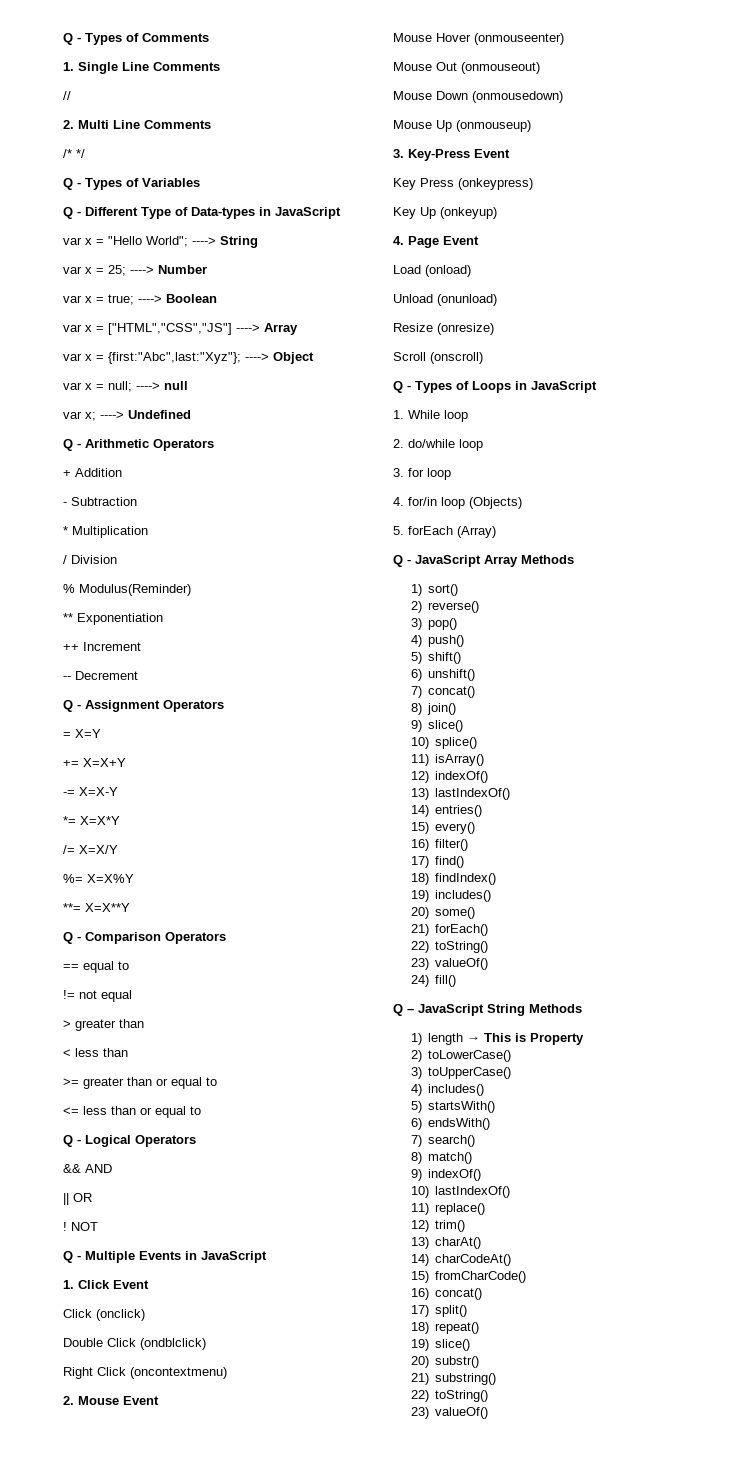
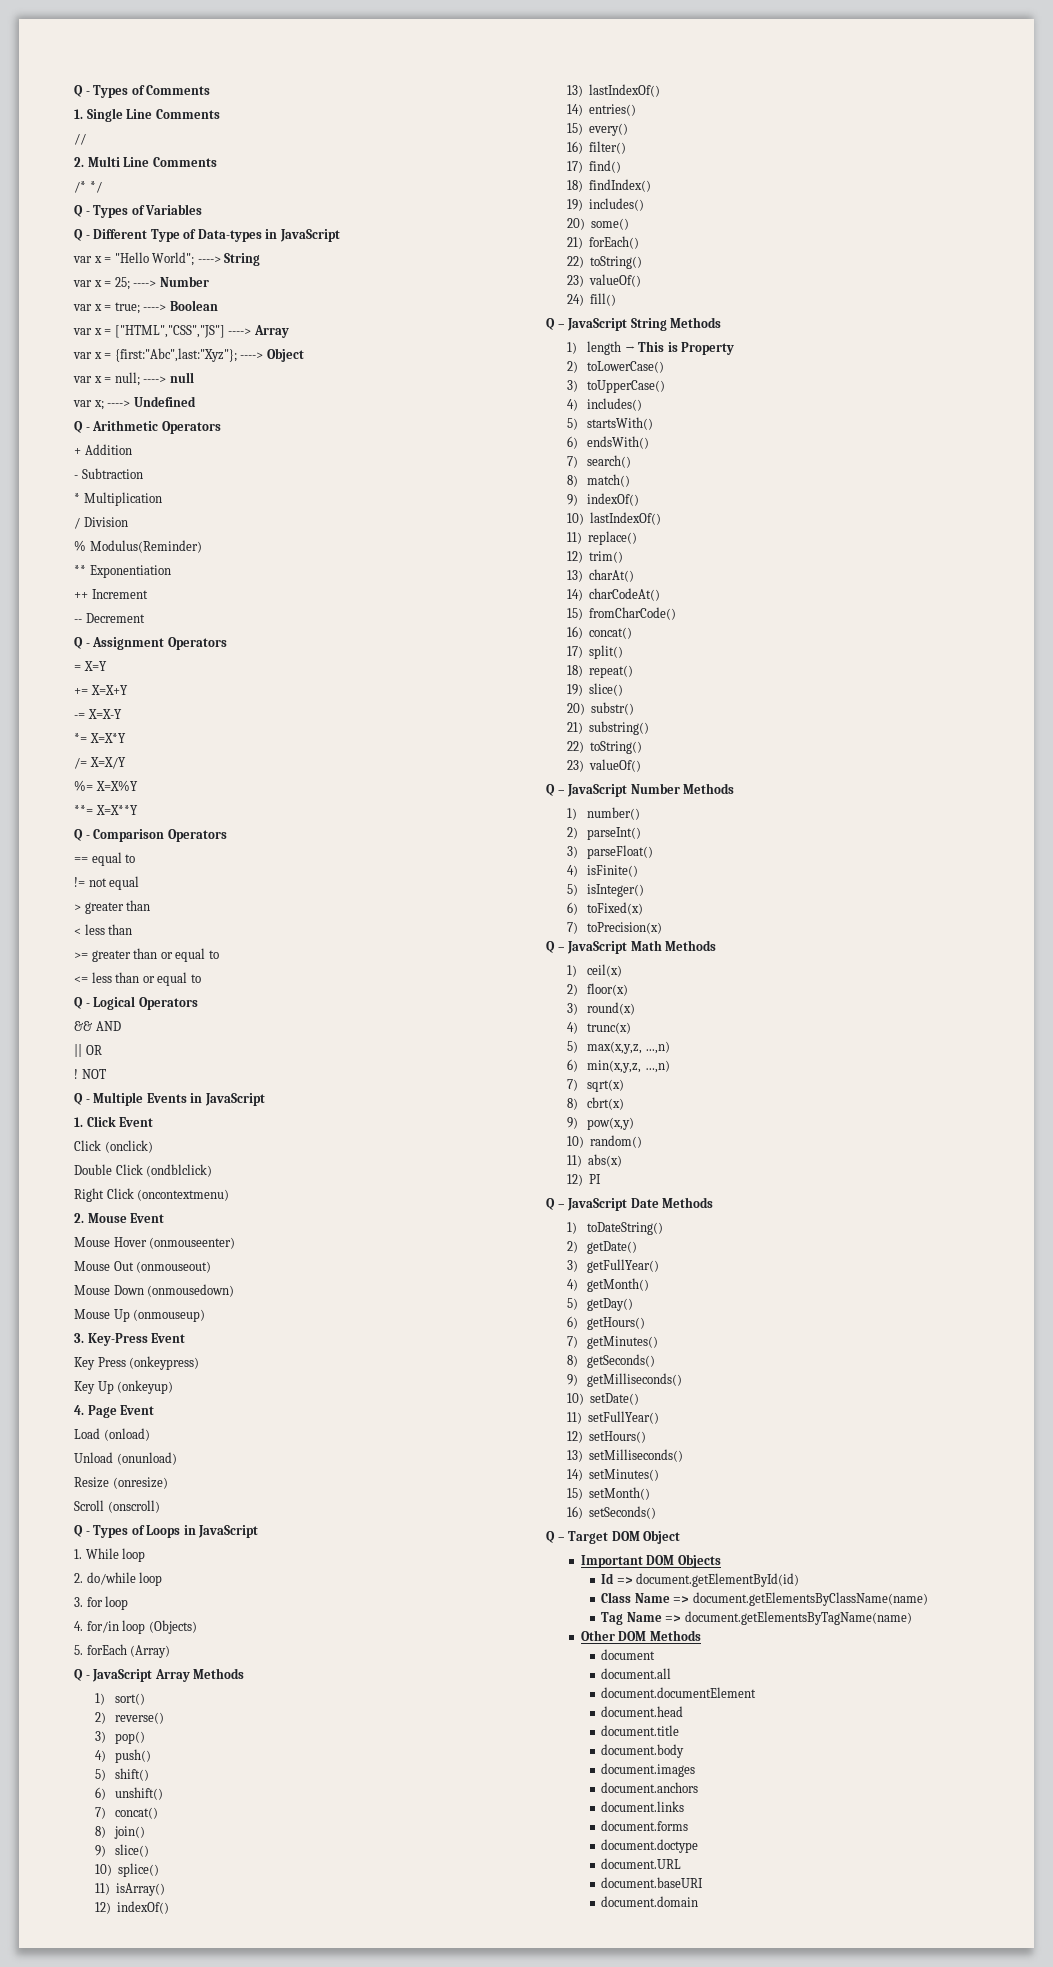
+ Q – JavaScript Number Methods
+ 1) number()
+ 2) parseInt()
+ 3) parseFloat()
+ 4) isFinite()
+ 5) isInteger()
+ 6) toFixed(x)
+ 7) toPrecision(x)
+ Q – JavaScript Math Methods
+ 1) ceil(x)
+ 2) floor(x)
+ 3) round(x)
+ 4) trunc(x)
+ 5) max(x,y,z, ...,n)
+ 6) min(x,y,z, …,n)
+ 7) sqrt(x)
+ 8) cbrt(x)
+ 9) pow(x,y)
+ 10) random()
+ 11) abs(x)
+ 12) PI
+ Q – JavaScript Date Methods
+ 1) toDateString()
+ 2) getDate()
+ 3) getFullYear()
+ 4) getMonth()
+ 5) getDay()
+ 6) getHours()
+ 7) getMinutes()
+ 8) getSeconds()
+ 9) getMilliseconds()
+ 10) setDate()
+ 11) setFullYear()
+ 12) setHours()
+ 13) setMilliseconds()
+ 14) setMinutes()
+ 15) setMonth()
+ 16) setSeconds()
+ Q – Target DOM Object
+ Important DOM Objects
+ Id => document.getElementById(id)
+ Class Name => document.getElementsByClassName(name)
+ Tag Name => document.getElementsByTagName(name)
+ Other DOM Methods
+ document
+ document.all
+ document.documentElement
+ document.head
+ document.title
+ document.body
+ document.images
+ document.anchors
+ document.links
+ document.forms
+ document.doctype
+ document.URL
+ document.baseURI
+ document.domain

